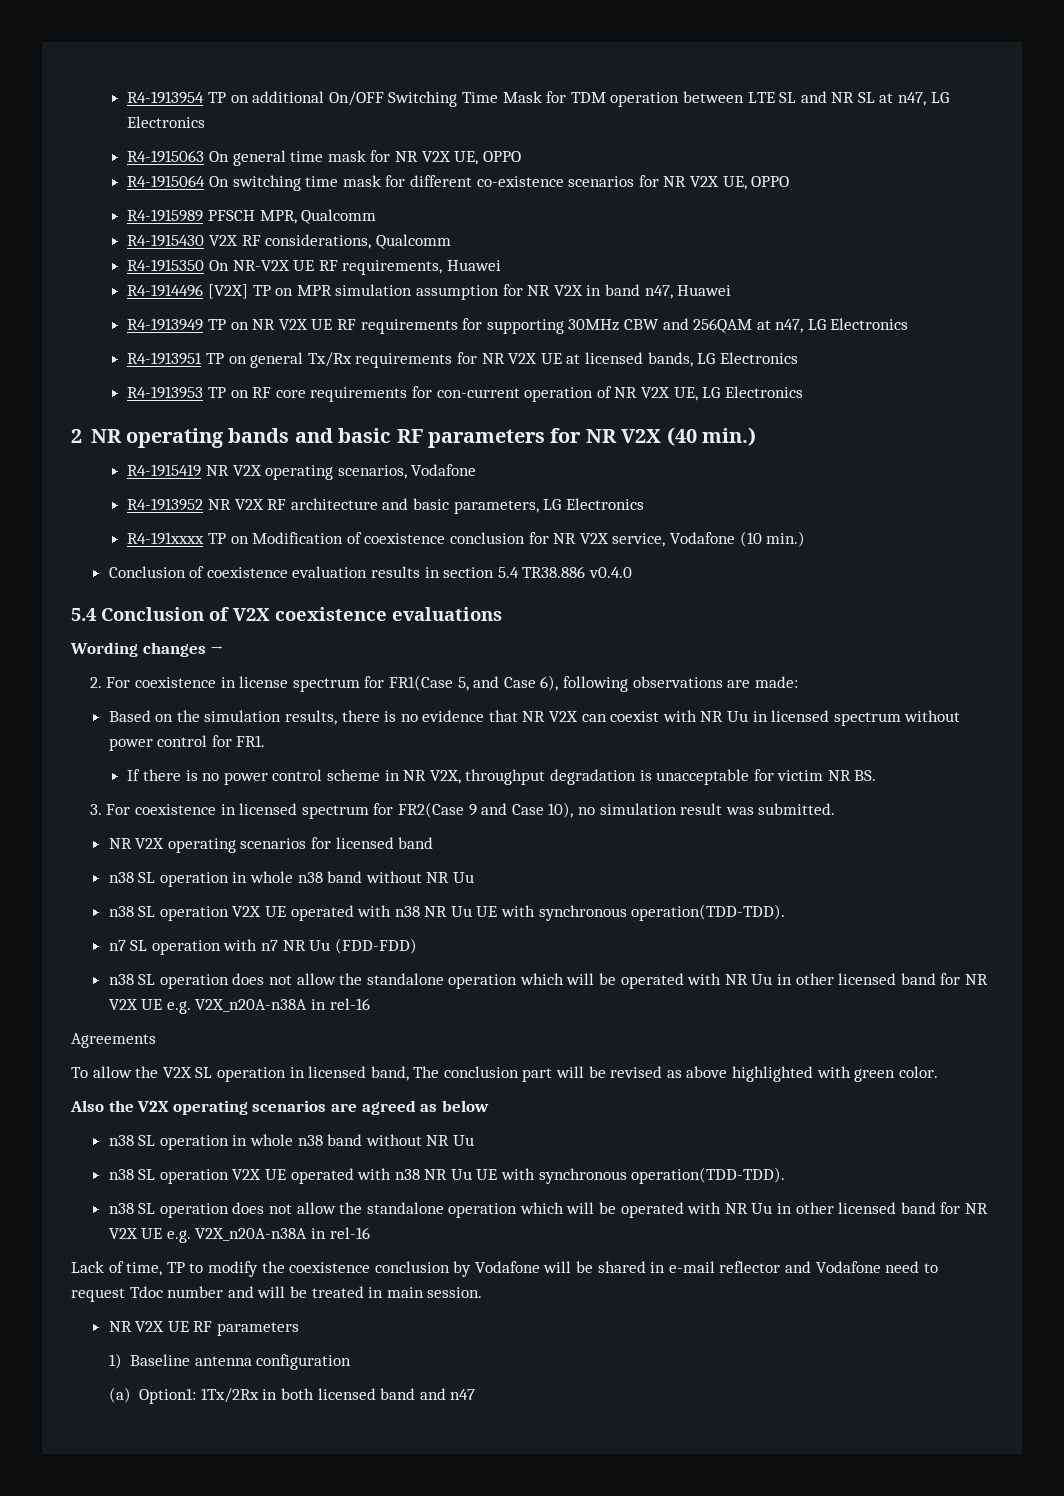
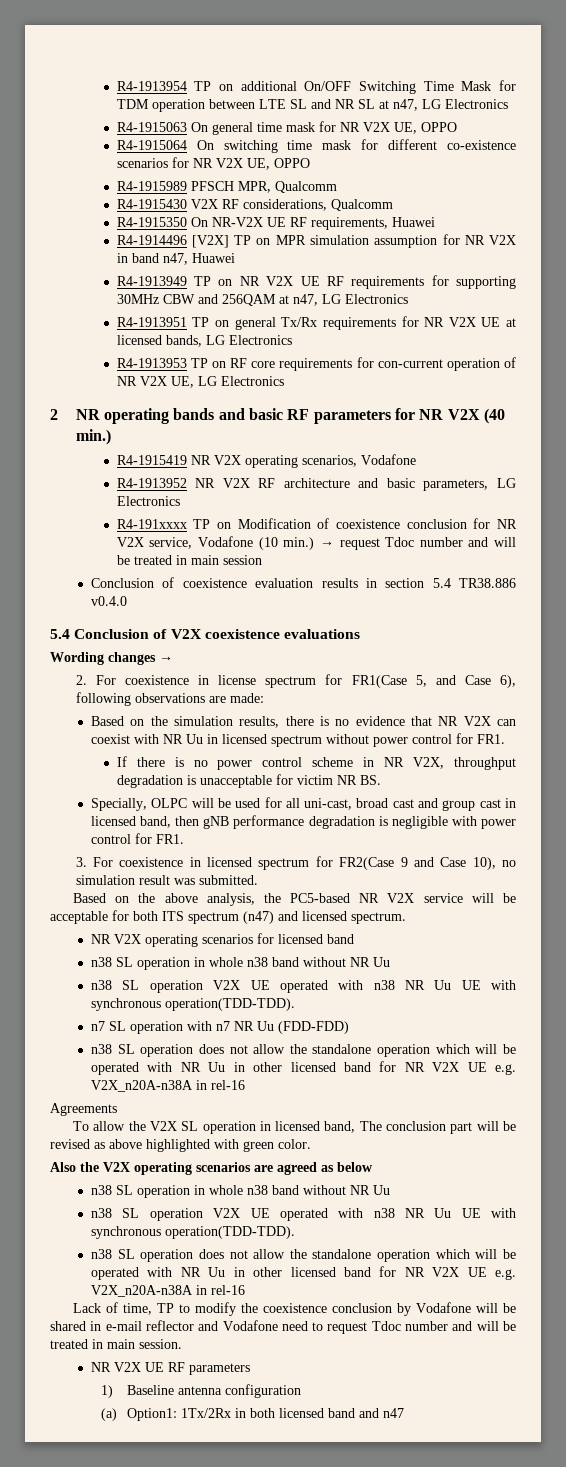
- R4-191xxxx TP on Modification of coexistence conclusion for NR V2X service, Vodafone (10 min.)
+ R4-191xxxx TP on Modification of coexistence conclusion for NR V2X service, Vodafone (10 min.) → request Tdoc number and will be treated in main session
+ Specially, OLPC will be used for all uni-cast, broad cast and group cast in licensed band, then gNB performance degradation is negligible with power control for FR1.
+ Based on the above analysis, the PC5-based NR V2X service will be acceptable for both ITS spectrum (n47) and licensed spectrum.

